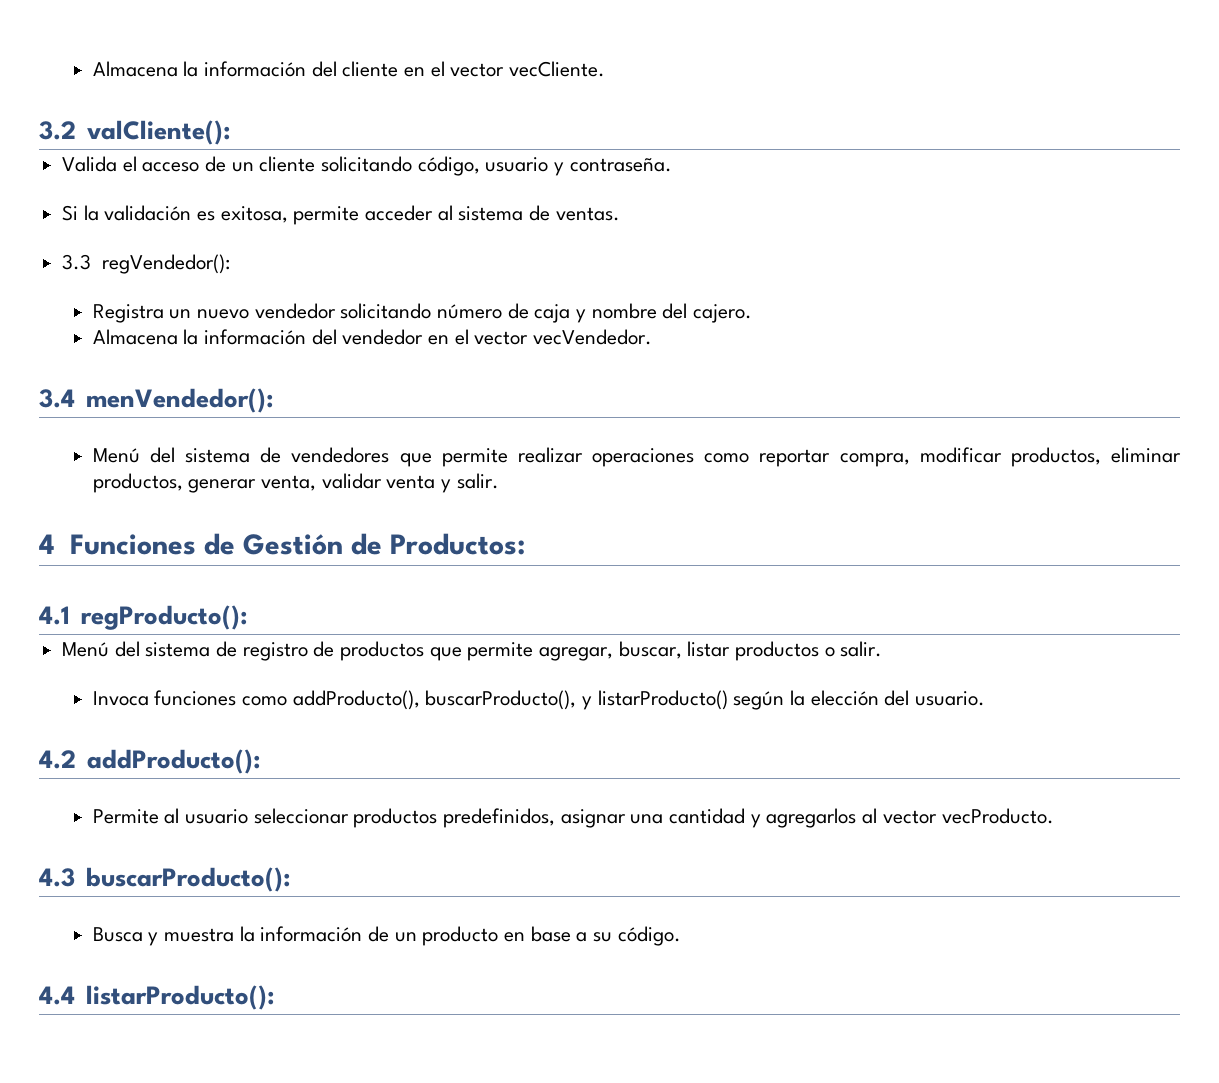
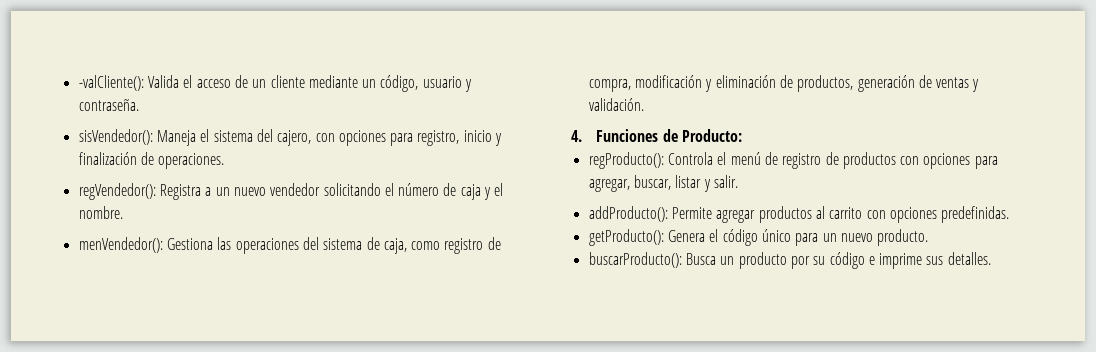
- Almacena la información del cliente en el vector vecCliente.
- 3.2 valCliente():
- Valida el acceso de un cliente solicitando código, usuario y contraseña.
+ -valCliente(): Valida el acceso de un cliente mediante un código, usuario y contraseña.
- Si la validación es exitosa, permite acceder al sistema de ventas.
- 3.3 regVendedor():
- Registra un nuevo vendedor solicitando número de caja y nombre del cajero.
- Almacena la información del vendedor en el vector vecVendedor.
- 3.4 menVendedor():
- Menú del sistema de vendedores que permite realizar operaciones como reportar compra, modificar productos, eliminar productos, generar venta, validar venta y salir.
- 4 Funciones de Gestión de Productos:
- 4.1 regProducto():
- Menú del sistema de registro de productos que permite agregar, buscar, listar productos o salir.
- Invoca funciones como addProducto(), buscarProducto(), y listarProducto() según la elección del usuario.
- 4.2 addProducto():
- Permite al usuario seleccionar productos predefinidos, asignar una cantidad y agregarlos al vector vecProducto.
- 4.3 buscarProducto():
- Busca y muestra la información de un producto en base a su código.
- 4.4 listarProducto():
+ sisVendedor(): Maneja el sistema del cajero, con opciones para registro, inicio y finalización de operaciones.
+ regVendedor(): Registra a un nuevo vendedor solicitando el número de caja y el nombre.
+ menVendedor(): Gestiona las operaciones del sistema de caja, como registro de compra, modificación y eliminación de productos, generación de ventas y validación.
+ 4. Funciones de Producto:
+ regProducto(): Controla el menú de registro de productos con opciones para agregar, buscar, listar y salir.
+ addProducto(): Permite agregar productos al carrito con opciones predefinidas.
+ getProducto(): Genera el código único para un nuevo producto.
+ buscarProducto(): Busca un producto por su código e imprime sus detalles.

